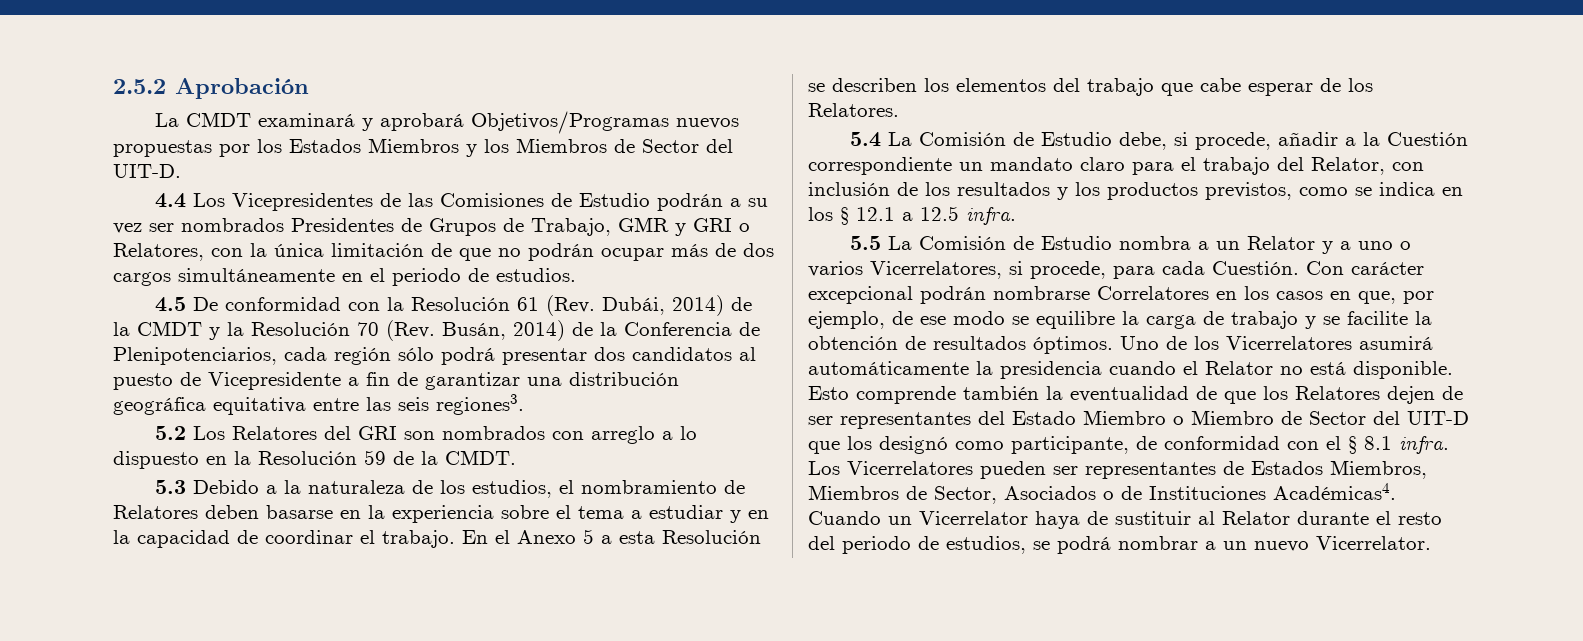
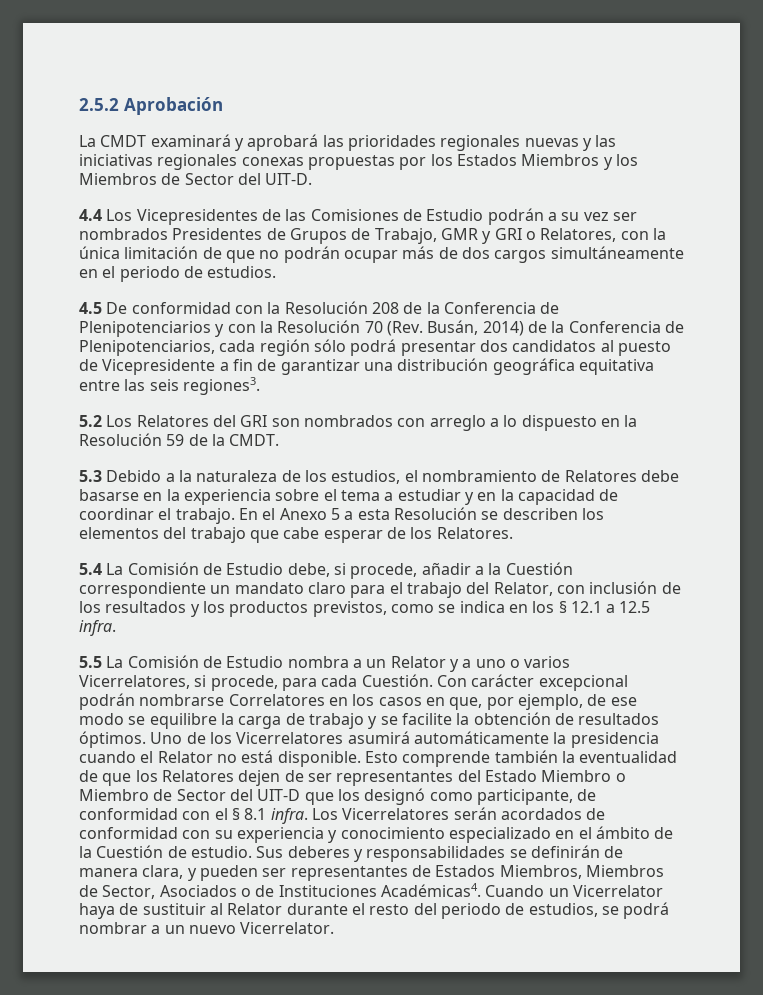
- La CMDT examinará y aprobará Objetivos/Programas nuevos propuestas por los Estados Miembros y los Miembros de Sector del UIT-D.
+ La CMDT examinará y aprobará las prioridades regionales nuevas y las iniciativas regionales conexas propuestas por los Estados Miembros y los Miembros de Sector del UIT-D.
- 4.5 De conformidad con la Resolución 61 (Rev. Dubái, 2014) de la CMDT y la Resolución 70 (Rev. Busán, 2014) de la Conferencia de Plenipotenciarios, cada región sólo podrá presentar dos candidatos al puesto de Vicepresidente a fin de garantizar una distribución geográfica equitativa entre las seis regiones3.
+ 4.5 De conformidad con la Resolución 208 de la Conferencia de Plenipotenciarios y con la Resolución 70 (Rev. Busán, 2014) de la Conferencia de Plenipotenciarios, cada región sólo podrá presentar dos candidatos al puesto de Vicepresidente a fin de garantizar una distribución geográfica equitativa entre las seis regiones3.
- 5.3 Debido a la naturaleza de los estudios, el nombramiento de Relatores deben basarse en la experiencia sobre el tema a estudiar y en la capacidad de coordinar el trabajo.
+ 5.3 Debido a la naturaleza de los estudios, el nombramiento de Relatores debe basarse en la experiencia sobre el tema a estudiar y en la capacidad de coordinar el trabajo.
- Los Vicerrelatores pueden ser representantes de Estados Miembros, Miembros de Sector, Asociados o de Instituciones Académicas4.
+ Los Vicerrelatores serán acordados de conformidad con su experiencia y conocimiento especializado en el ámbito de la Cuestión de estudio. Sus deberes y responsabilidades se definirán de manera clara, y pueden ser representantes de Estados Miembros, Miembros de Sector, Asociados o de Instituciones Académicas4.

